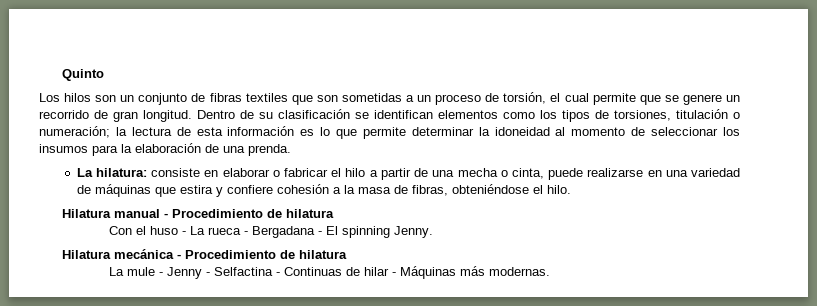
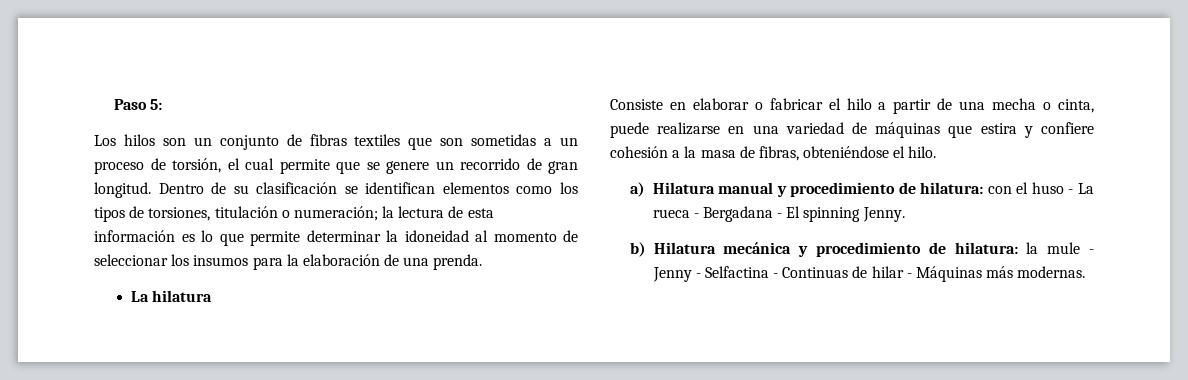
- Quinto
+ Paso 5:
- La hilatura: consiste en elaborar o fabricar el hilo a partir de una mecha o cinta, puede realizarse en una variedad de máquinas que estira y confiere cohesión a la masa de fibras, obteniéndose el hilo.
+ La hilatura
+ Consiste en elaborar o fabricar el hilo a partir de una mecha o cinta, puede realizarse en una variedad de máquinas que estira y confiere cohesión a la masa de fibras, obteniéndose el hilo.
- Hilatura manual - Procedimiento de hilatura
- Con el huso - La rueca - Bergadana - El spinning Jenny.
+ a) Hilatura manual y procedimiento de hilatura: con el huso - La rueca - Bergadana - El spinning Jenny.
- Hilatura mecánica - Procedimiento de hilatura
- La mule - Jenny - Selfactina - Continuas de hilar - Máquinas más modernas.
+ b) Hilatura mecánica y procedimiento de hilatura: la mule - Jenny - Selfactina - Continuas de hilar - Máquinas más modernas.

